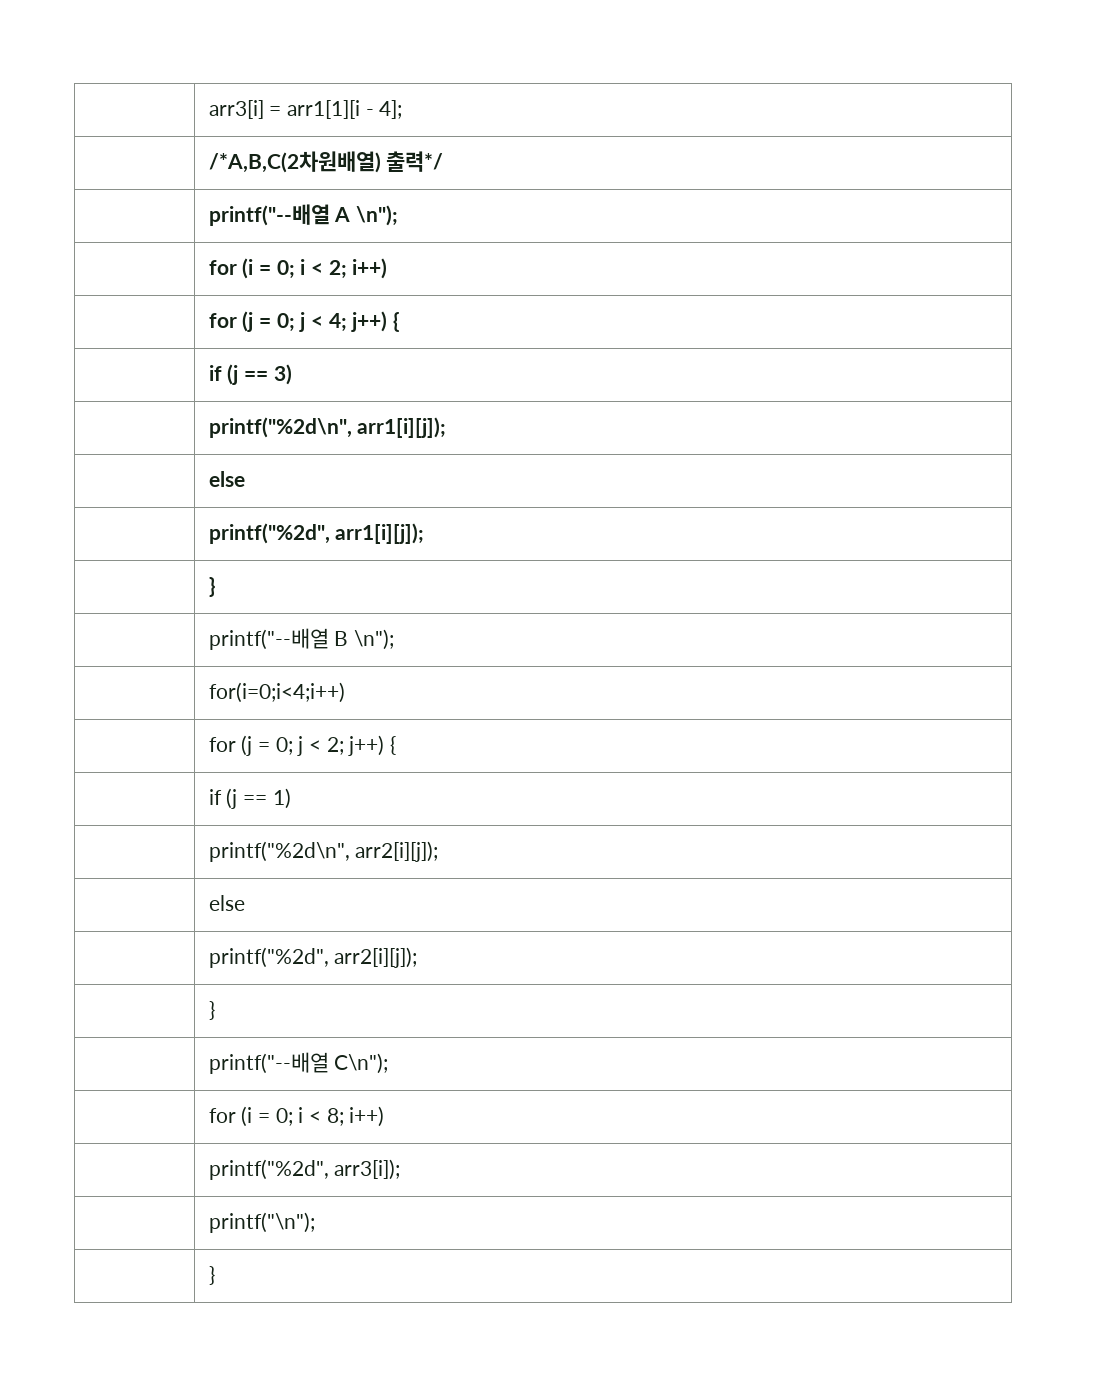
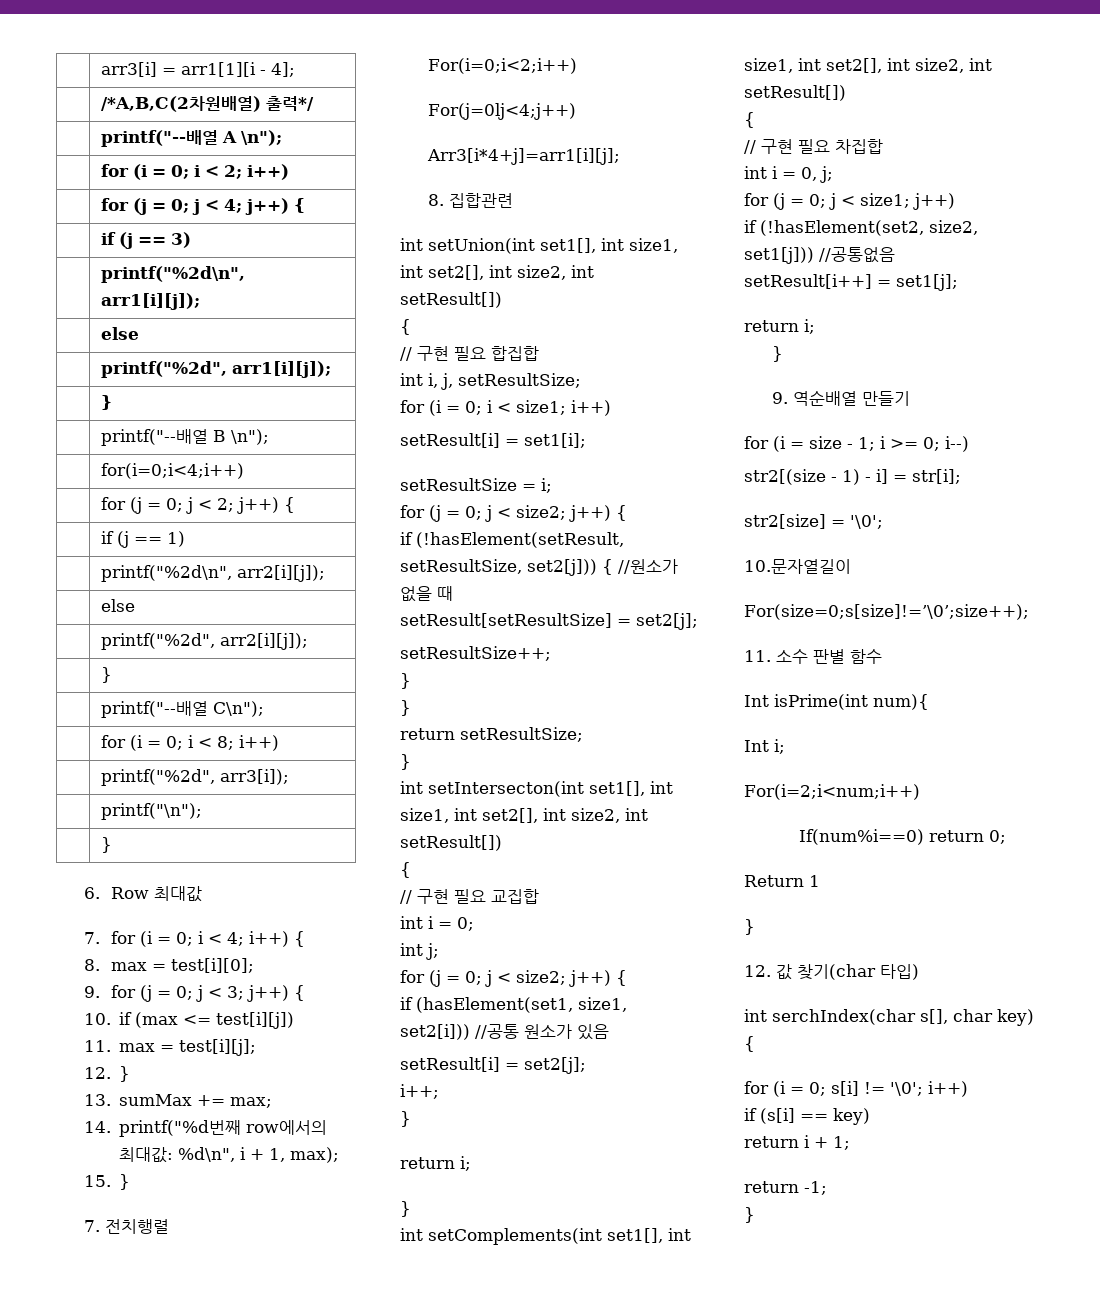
+ 6. Row 최대값
+ 7. for (i = 0; i < 4; i++) {
+ 8. max = test[i][0];
+ 9. for (j = 0; j < 3; j++) {
+ 10. if (max <= test[i][j])
+ 11. max = test[i][j];
+ 12. }
+ 13. sumMax += max;
+ 14. printf("%d번째 row에서의 최대값: %d\n", i + 1, max);
+ 15. }
+ 7. 전치행렬
+ For(i=0;i<2;i++)
+ For(j=0lj<4;j++)
+ Arr3[i*4+j]=arr1[i][j];
+ 8. 집합관련
+ int setUnion(int set1[], int size1, int set2[], int size2, int setResult[])
+ {
+ // 구현 필요 합집합
+ int i, j, setResultSize;
+ for (i = 0; i < size1; i++)
+ setResult[i] = set1[i];
+ setResultSize = i;
+ for (j = 0; j < size2; j++) {
+ if (!hasElement(setResult, setResultSize, set2[j])) { //원소가 없을 때
+ setResult[setResultSize] = set2[j];
+ setResultSize++;
+ }
+ }
+ return setResultSize;
+ }
+ int setIntersecton(int set1[], int size1, int set2[], int size2, int setResult[])
+ {
+ // 구현 필요 교집합
+ int i = 0;
+ int j;
+ for (j = 0; j < size2; j++) {
+ if (hasElement(set1, size1, set2[i])) //공통 원소가 있음
+ setResult[i] = set2[j];
+ i++;
+ }
+ return i;
+ }
+ int setComplements(int set1[], int size1, int set2[], int size2, int setResult[])
+ {
+ // 구현 필요 차집합
+ int i = 0, j;
+ for (j = 0; j < size1; j++)
+ if (!hasElement(set2, size2, set1[j])) //공통없음
+ setResult[i++] = set1[j];
+ return i;
+ }
+ 9. 역순배열 만들기
+ for (i = size - 1; i >= 0; i--)
+ str2[(size - 1) - i] = str[i];
+ str2[size] = '\0';
+ 10.문자열길이
+ For(size=0;s[size]!=’\0’;size++);
+ 11. 소수 판별 함수
+ Int isPrime(int num){
+ Int i;
+ For(i=2;i<num;i++)
+ If(num%i==0) return 0;
+ Return 1
+ }
+ 12. 값 찾기(char 타입)
+ int serchIndex(char s[], char key) {
+ for (i = 0; s[i] != '\0'; i++)
+ if (s[i] == key)
+ return i + 1;
+ return -1;
+ }

